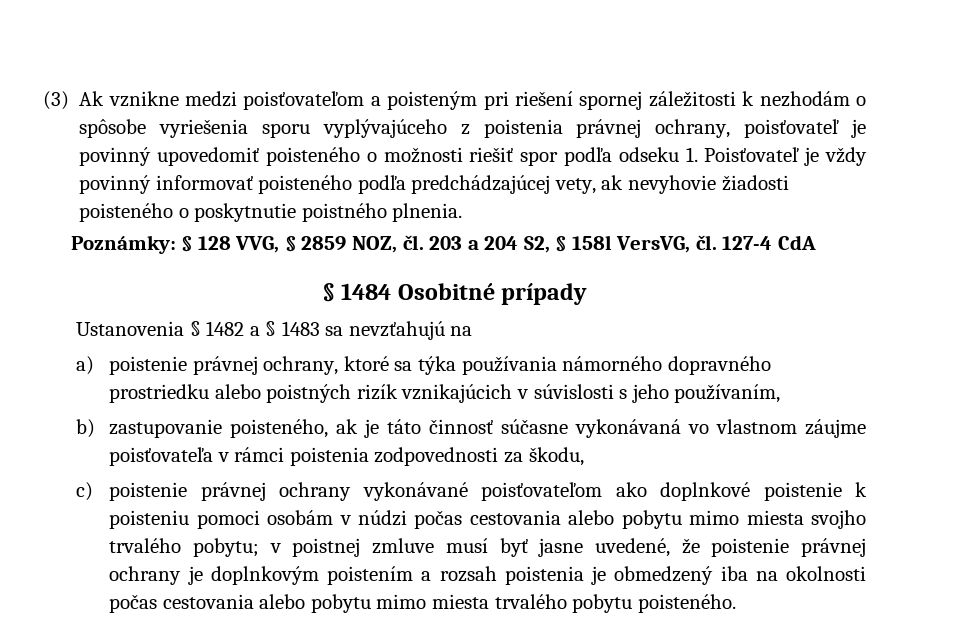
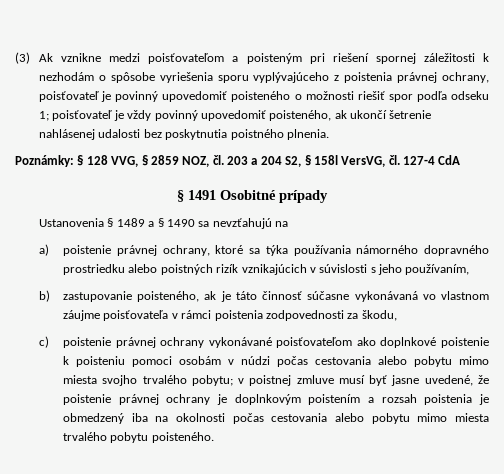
- (3) Ak vznikne medzi poisťovateľom a poisteným pri riešení spornej záležitosti k nezhodám o spôsobe vyriešenia sporu vyplývajúceho z poistenia právnej ochrany, poisťovateľ je povinný upovedomiť poisteného o možnosti riešiť spor podľa odseku 1. Poisťovateľ je vždy povinný informovať poisteného podľa predchádzajúcej vety, ak nevyhovie žiadosti poisteného o poskytnutie poistného plnenia.
+ (3) Ak vznikne medzi poisťovateľom a poisteným pri riešení spornej záležitosti k nezhodám o spôsobe vyriešenia sporu vyplývajúceho z poistenia právnej ochrany, poisťovateľ je povinný upovedomiť poisteného o možnosti riešiť spor podľa odseku 1; poisťovateľ je vždy povinný upovedomiť poisteného, ak ukončí šetrenie nahlásenej udalosti bez poskytnutia poistného plnenia.
- § 1484 Osobitné prípady
+ § 1491 Osobitné prípady
- Ustanovenia § 1482 a § 1483 sa nevzťahujú na
+ Ustanovenia § 1489 a § 1490 sa nevzťahujú na

